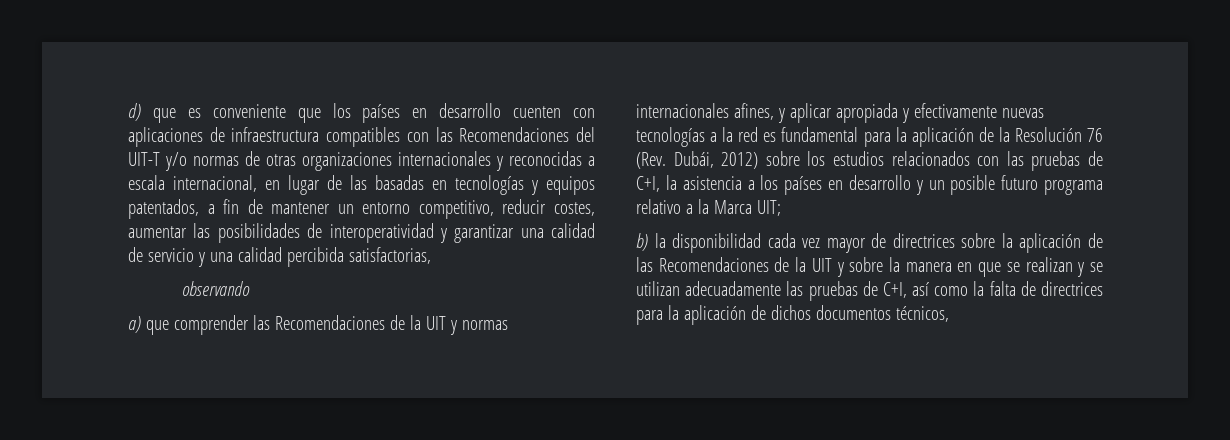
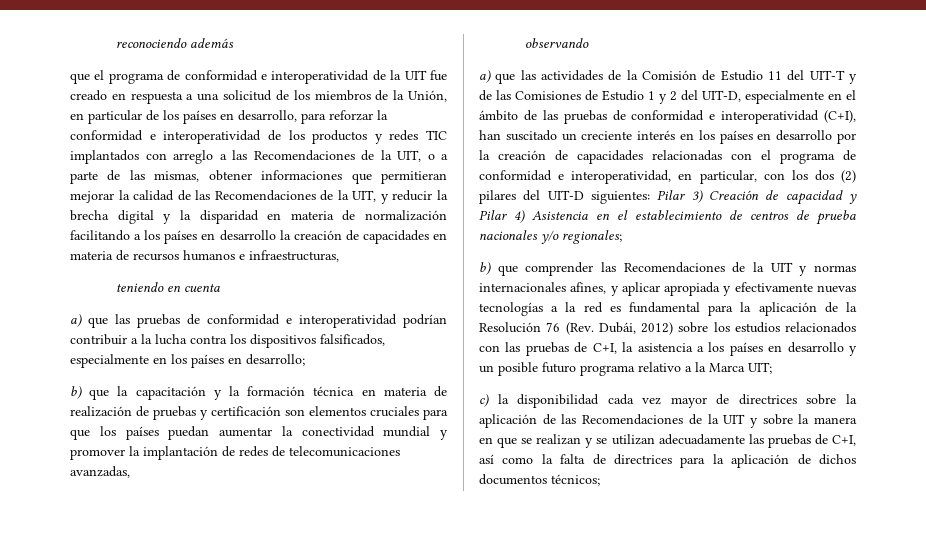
- d) que es conveniente que los países en desarrollo cuenten con aplicaciones de infraestructura compatibles con las Recomendaciones del UIT-T y/o normas de otras organizaciones internacionales y reconocidas a escala internacional, en lugar de las basadas en tecnologías y equipos patentados, a fin de mantener un entorno competitivo, reducir costes, aumentar las posibilidades de interoperatividad y garantizar una calidad de servicio y una calidad percibida satisfactorias,
+ reconociendo además
+ que el programa de conformidad e interoperatividad de la UIT fue creado en respuesta a una solicitud de los miembros de la Unión, en particular de los países en desarrollo, para reforzar la conformidad e interoperatividad de los productos y redes TIC implantados con arreglo a las Recomendaciones de la UIT, o a parte de las mismas, obtener informaciones que permitieran mejorar la calidad de las Recomendaciones de la UIT, y reducir la brecha digital y la disparidad en materia de normalización facilitando a los países en desarrollo la creación de capacidades en materia de recursos humanos e infraestructuras,
+ teniendo en cuenta
+ a) que las pruebas de conformidad e interoperatividad podrían contribuir a la lucha contra los dispositivos falsificados, especialmente en los países en desarrollo;
+ b) que la capacitación y la formación técnica en materia de realización de pruebas y certificación son elementos cruciales para que los países puedan aumentar la conectividad mundial y promover la implantación de redes de telecomunicaciones avanzadas,
  observando
- a) que comprender las Recomendaciones de la UIT y normas internacionales afines, y aplicar apropiada y efectivamente nuevas tecnologías a la red es fundamental para la aplicación de la Resolución 76 (Rev. Dubái, 2012) sobre los estudios relacionados con las pruebas de C+I, la asistencia a los países en desarrollo y un posible futuro programa relativo a la Marca UIT;
+ a) que las actividades de la Comisión de Estudio 11 del UIT-T y de las Comisiones de Estudio 1 y 2 del UIT-D, especialmente en el ámbito de las pruebas de conformidad e interoperatividad (C+I), han suscitado un creciente interés en los países en desarrollo por la creación de capacidades relacionadas con el programa de conformidad e interoperatividad, en particular, con los dos (2) pilares del UIT-D siguientes: Pilar 3) Creación de capacidad y Pilar 4) Asistencia en el establecimiento de centros de prueba nacionales y/o regionales;
+ b) que comprender las Recomendaciones de la UIT y normas internacionales afines, y aplicar apropiada y efectivamente nuevas tecnologías a la red es fundamental para la aplicación de la Resolución 76 (Rev. Dubái, 2012) sobre los estudios relacionados con las pruebas de C+I, la asistencia a los países en desarrollo y un posible futuro programa relativo a la Marca UIT;
- b) la disponibilidad cada vez mayor de directrices sobre la aplicación de las Recomendaciones de la UIT y sobre la manera en que se realizan y se utilizan adecuadamente las pruebas de C+I, así como la falta de directrices para la aplicación de dichos documentos técnicos,
+ c) la disponibilidad cada vez mayor de directrices sobre la aplicación de las Recomendaciones de la UIT y sobre la manera en que se realizan y se utilizan adecuadamente las pruebas de C+I, así como la falta de directrices para la aplicación de dichos documentos técnicos;

